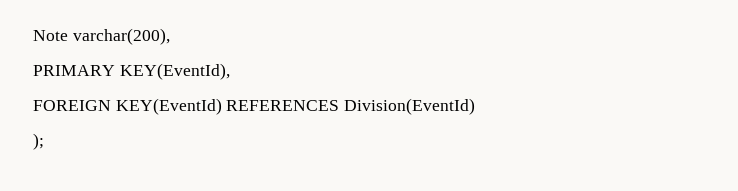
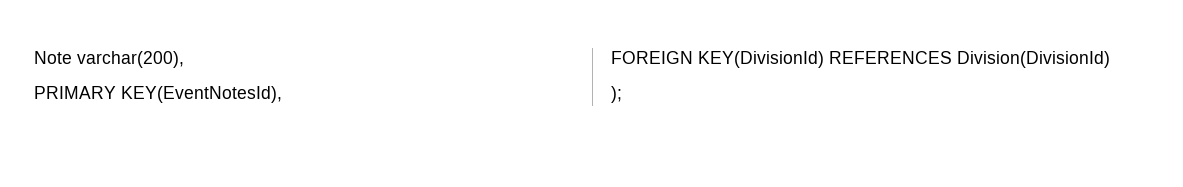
- PRIMARY KEY(EventId),
+ PRIMARY KEY(EventNotesId),
- FOREIGN KEY(EventId) REFERENCES Division(EventId)
+ FOREIGN KEY(DivisionId) REFERENCES Division(DivisionId)

